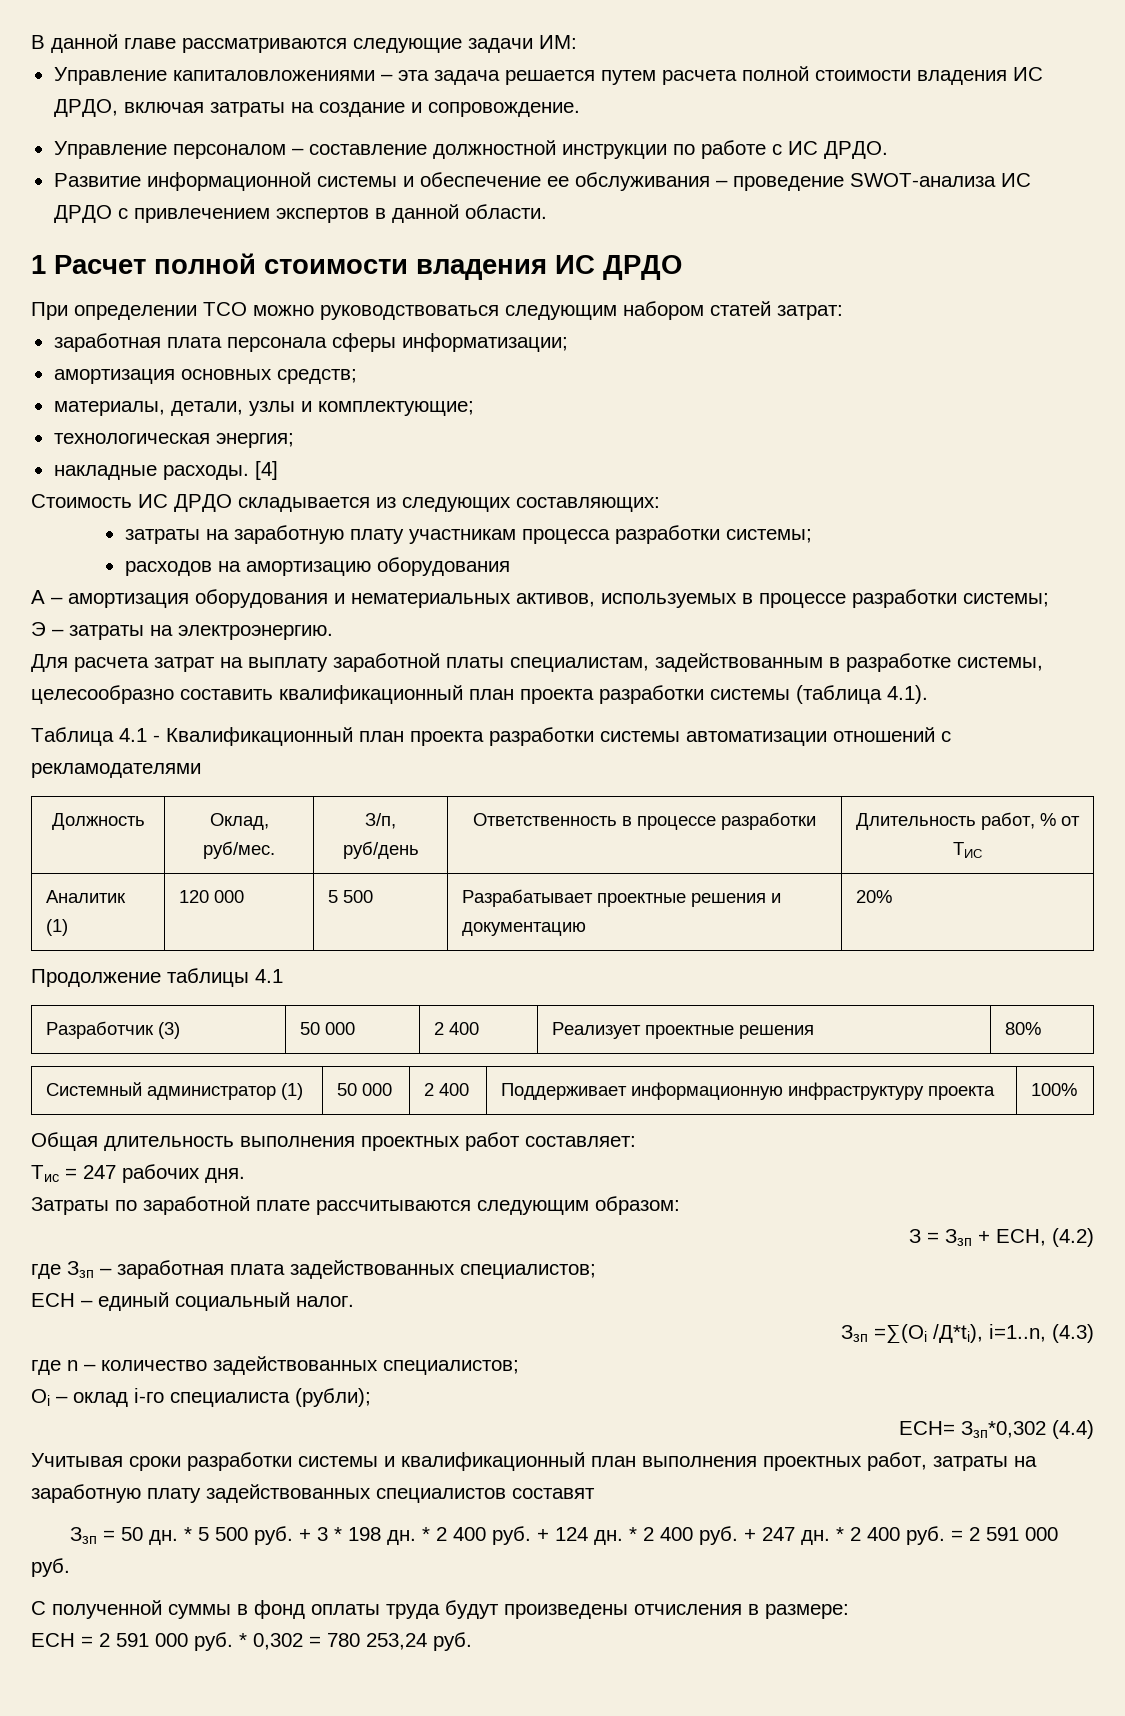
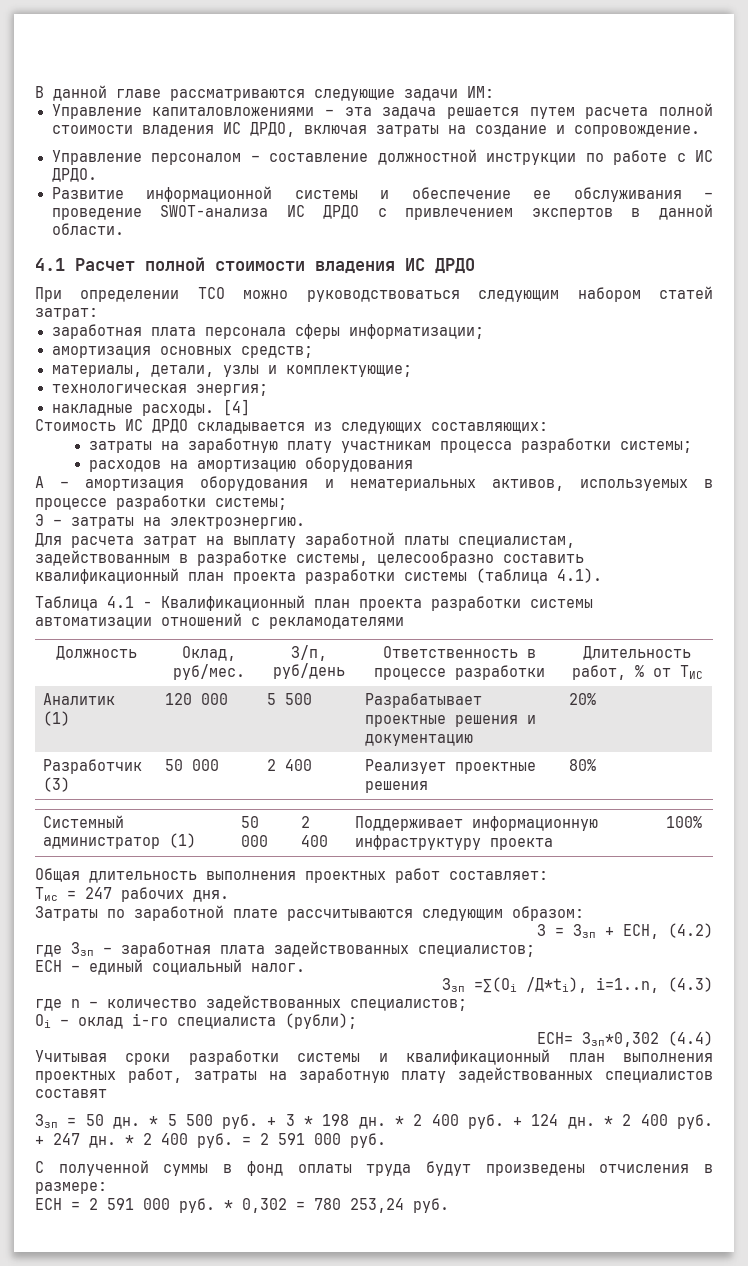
- 1 Расчет полной стоимости владения ИС ДРДО
+ 4.1 Расчет полной стоимости владения ИС ДРДО
- Продолжение таблицы 4.1

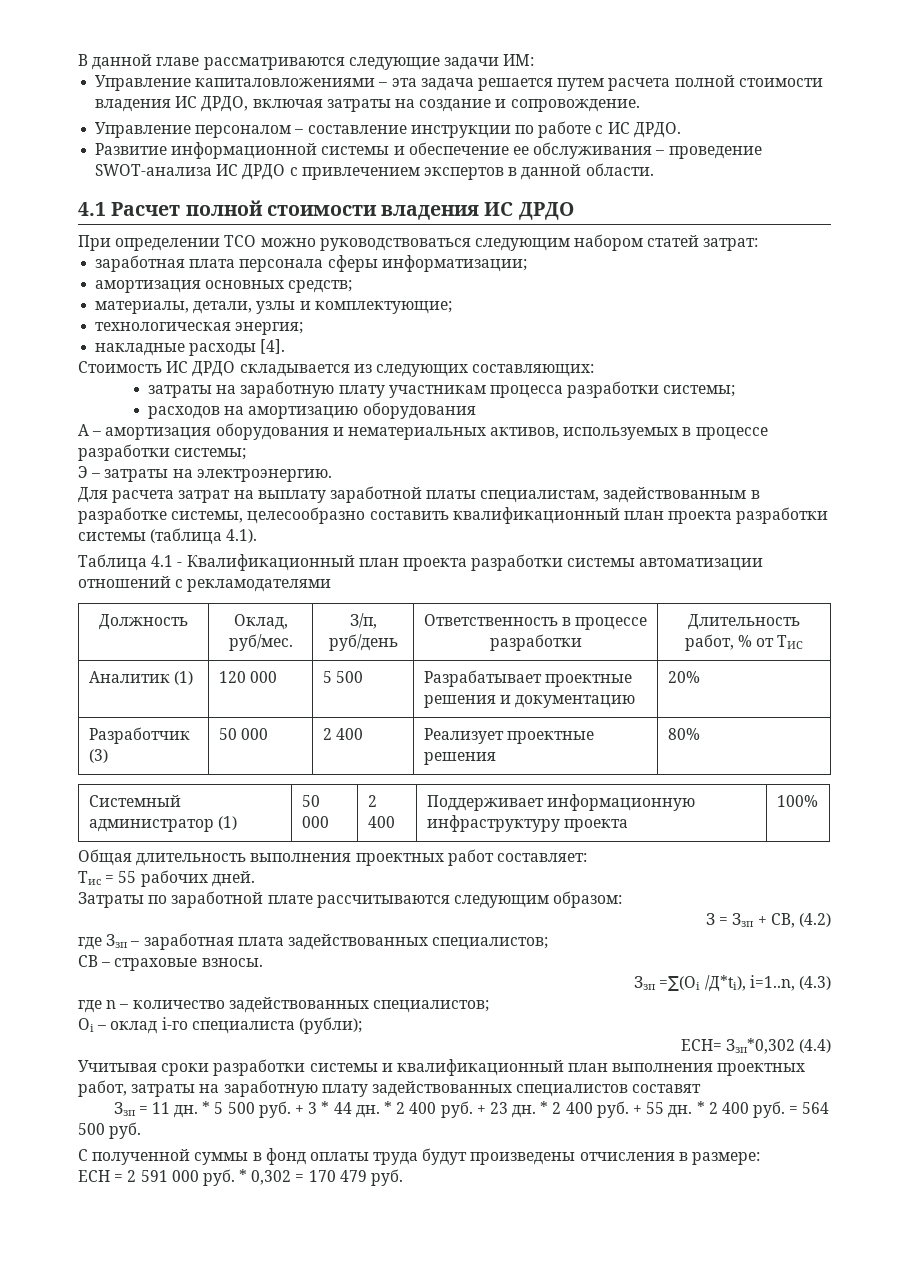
- Управление персоналом – составление должностной инструкции по работе с ИС ДРДО.
+ Управление персоналом – составление инструкции по работе с ИС ДРДО.
- накладные расходы. [4]
+ накладные расходы [4].
- Тис = 247 рабочих дня.
+ Тис = 55 рабочих дней.
- З = Ззп + ЕСН, (4.2)
+ З = Ззп + СВ, (4.2)
- ЕСН – единый социальный налог.
+ СВ – страховые взносы.
- Ззп = 50 дн.
+ Ззп = 11 дн.
- * 5 500 руб. + 3 * 198 дн. * 2 400 руб. + 124 дн. * 2 400 руб. + 247 дн.
+ * 5 500 руб. + 3 * 44 дн. * 2 400 руб. + 23 дн. * 2 400 руб. + 55 дн.
- * 2 400 руб. = 2 591 000 руб.
+ * 2 400 руб. = 564 500 руб.
- ЕСН = 2 591 000 руб. * 0,302 = 780 253,24 руб.
+ ЕСН = 2 591 000 руб. * 0,302 = 170 479 руб.

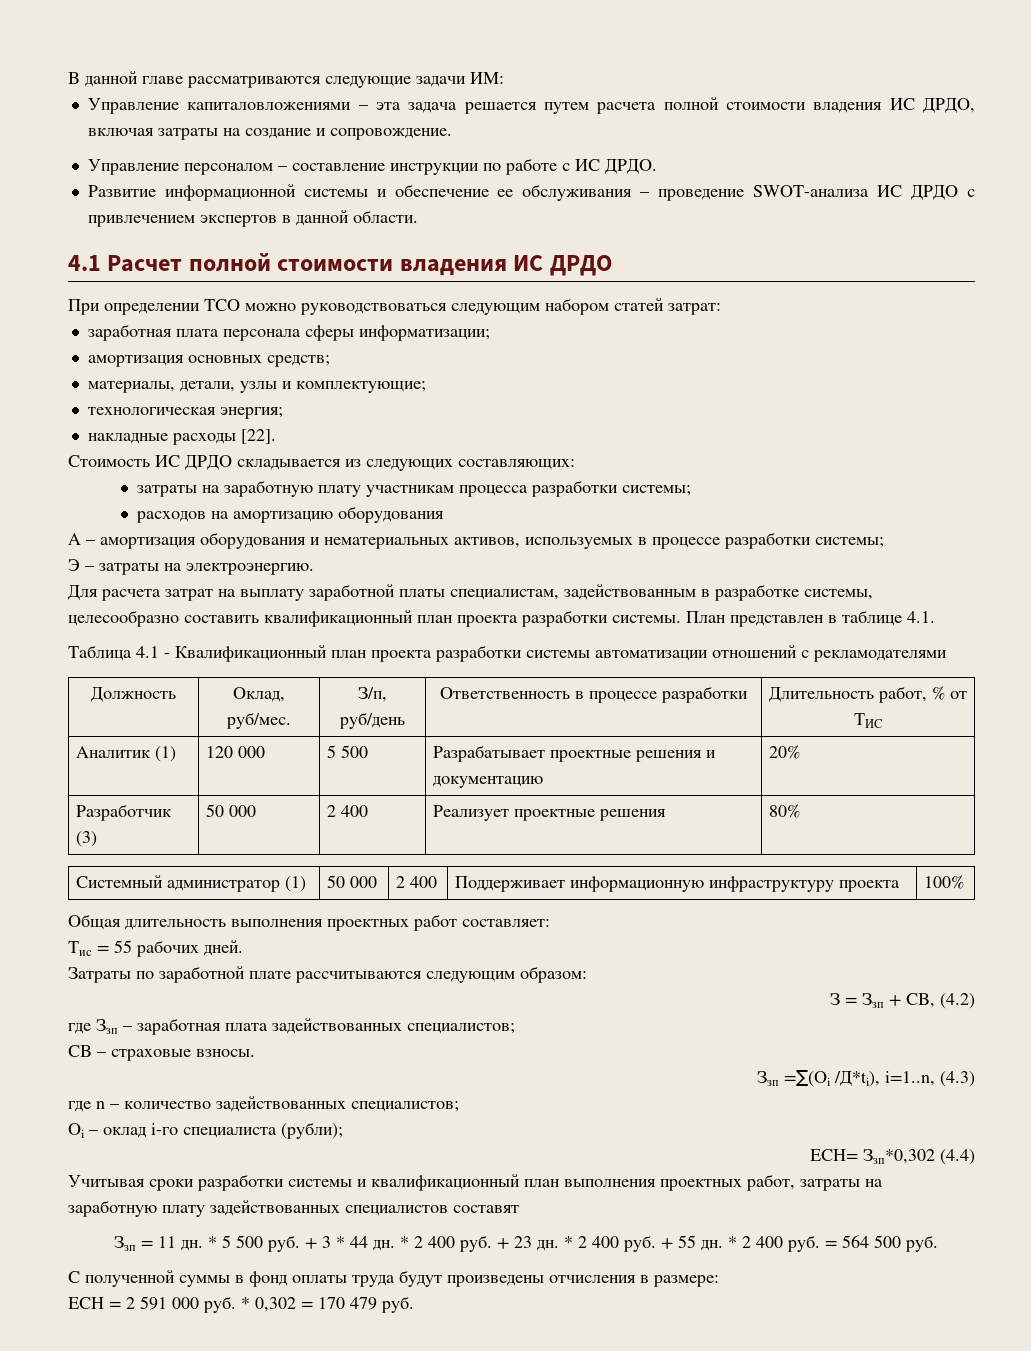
- накладные расходы [4].
+ накладные расходы [22].
- Для расчета затрат на выплату заработной платы специалистам, задействованным в разработке системы, целесообразно составить квалификационный план проекта разработки системы (таблица 4.1).
+ Для расчета затрат на выплату заработной платы специалистам, задействованным в разработке системы, целесообразно составить квалификационный план проекта разработки системы. План представлен в таблице 4.1.

